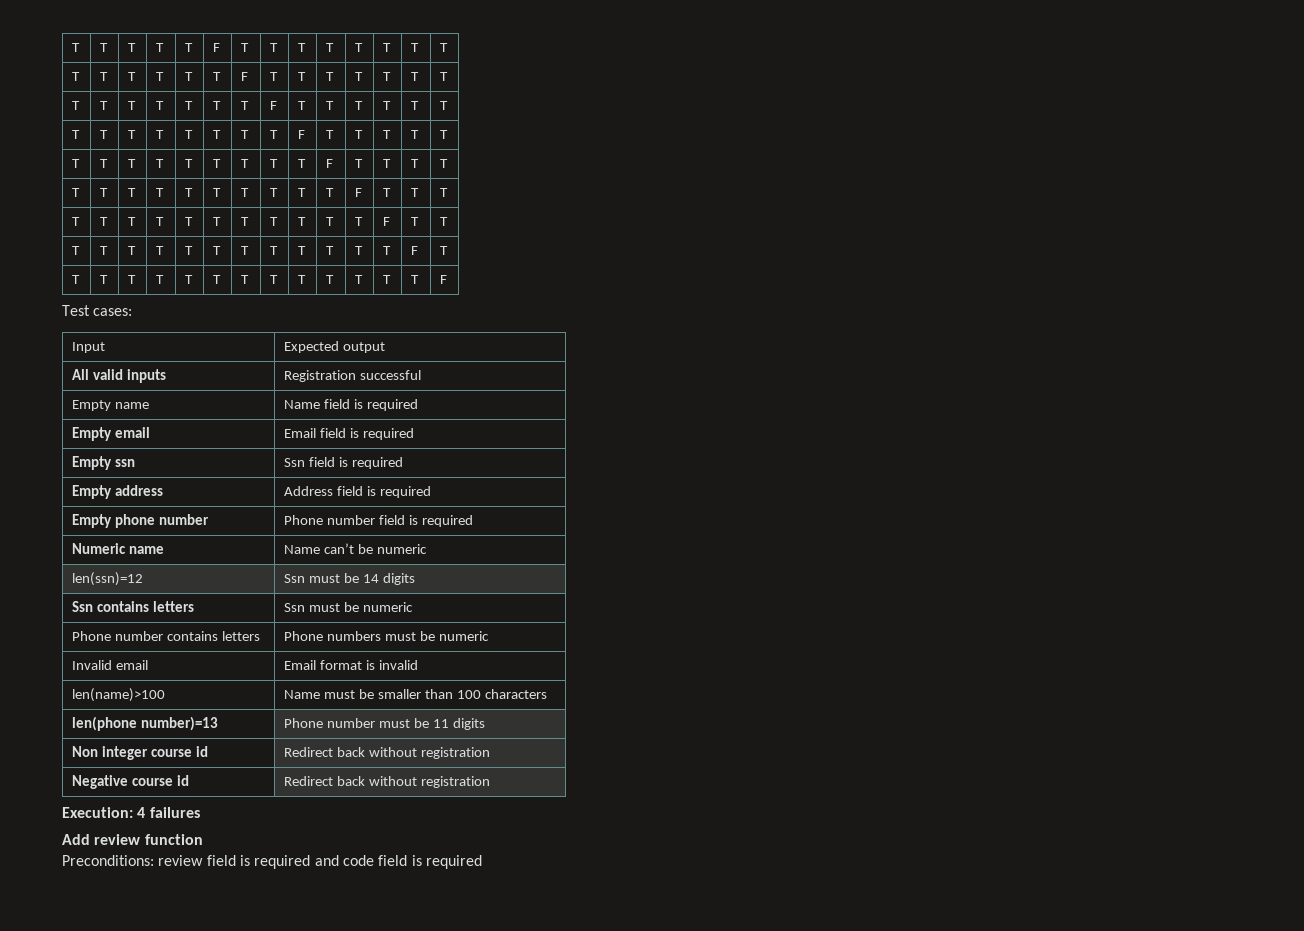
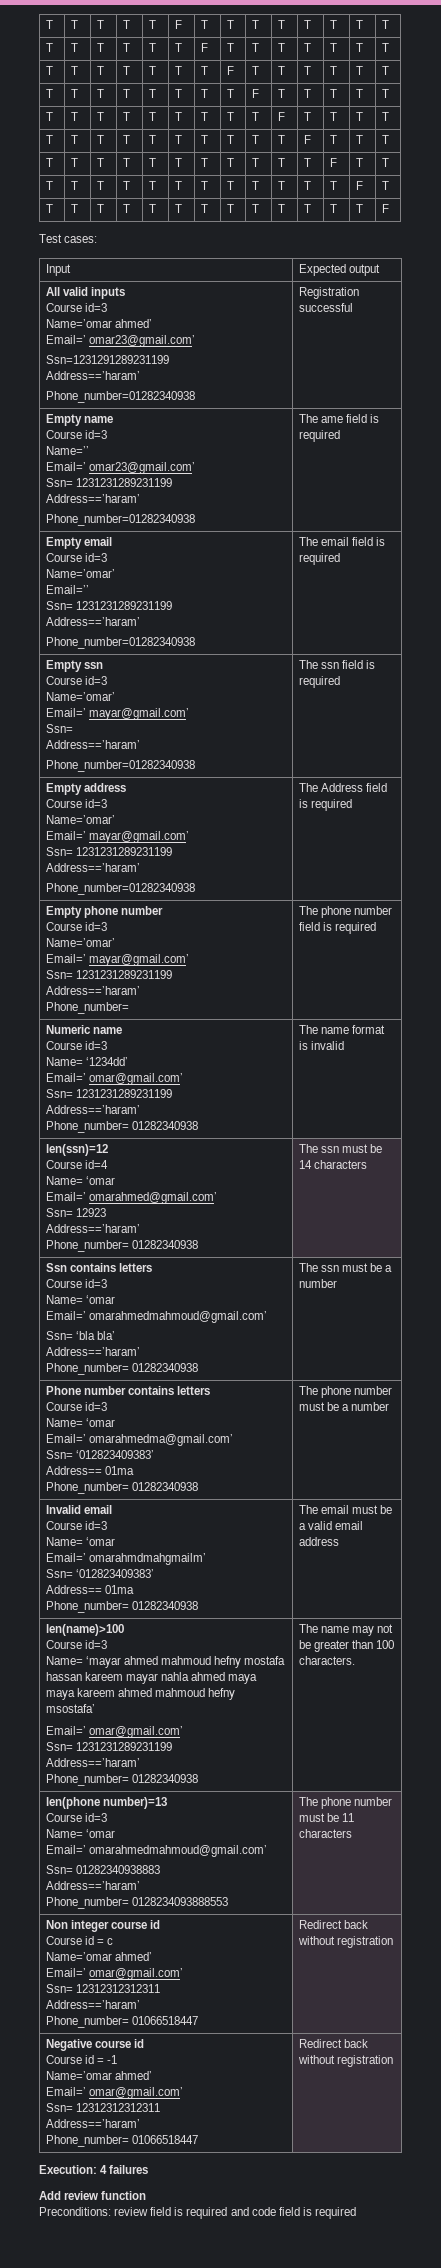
- All valid inputs | Registration successful
- Empty name | Name field is required
+ All valid inputs
+ Course id=3
+ Name=’omar ahmed’
+ Email=’ omar23@gmail.com’
+ Ssn=1231291289231199
+ Address==’haram’
+ Phone_number=01282340938 | Registration successful
+ Empty name
+ Course id=3
+ Name=’’
+ Email=’ omar23@gmail.com’
+ Ssn= 1231231289231199
+ Address==’haram’
+ Phone_number=01282340938 | The ame field is required
- Empty email | Email field is required
+ Empty email
+ Course id=3
+ Name=’omar’
+ Email=’’
+ Ssn= 1231231289231199
+ Address==’haram’
+ Phone_number=01282340938 | The email field is required
- Empty ssn | Ssn field is required
+ Empty ssn
+ Course id=3
+ Name=’omar’
+ Email=’ mayar@gmail.com’
+ Ssn=
+ Address==’haram’
+ Phone_number=01282340938 | The ssn field is required
- Empty address | Address field is required
+ Empty address
+ Course id=3
+ Name=’omar’
+ Email=’ mayar@gmail.com’
+ Ssn= 1231231289231199
+ Address==’haram’
+ Phone_number=01282340938 | The Address field is required
- Empty phone number | Phone number field is required
+ Empty phone number
+ Course id=3
+ Name=’omar’
+ Email=’ mayar@gmail.com’
+ Ssn= 1231231289231199
+ Address==’haram’
+ Phone_number= | The phone number field is required
- Numeric name | Name can’t be numeric
- len(ssn)=12 | Ssn must be 14 digits
+ Numeric name
+ Course id=3
+ Name= ‘1234dd’
+ Email=’ omar@gmail.com’
+ Ssn= 1231231289231199
+ Address==’haram’
+ Phone_number= 01282340938 | The name format is invalid
+ len(ssn)=12
+ Course id=4
+ Name= ‘omar
+ Email=’ omarahmed@gmail.com’
+ Ssn= 12923
+ Address==’haram’
+ Phone_number= 01282340938 | The ssn must be 14 characters
- Ssn contains letters | Ssn must be numeric
- Phone number contains letters | Phone numbers must be numeric
- Invalid email | Email format is invalid
- len(name)>100 | Name must be smaller than 100 characters
+ Ssn contains letters
+ Course id=3
+ Name= ‘omar
+ Email=’ omarahmedmahmoud@gmail.com’
+ Ssn= ‘bla bla’
+ Address==’haram’
+ Phone_number= 01282340938 | The ssn must be a number
+ Phone number contains letters
+ Course id=3
+ Name= ‘omar
+ Email=’ omarahmedma@gmail.com’
+ Ssn= ‘012823409383’
+ Address== 01ma
+ Phone_number= 01282340938 | The phone number must be a number
+ Invalid email
+ Course id=3
+ Name= ‘omar
+ Email=’ omarahmdmahgmailm’
+ Ssn= ‘012823409383’
+ Address== 01ma
+ Phone_number= 01282340938 | The email must be a valid email address
+ len(name)>100
+ Course id=3
+ Name= ‘mayar ahmed mahmoud hefny mostafa hassan kareem mayar nahla ahmed maya maya kareem ahmed mahmoud hefny msostafa’
+ Email=’ omar@gmail.com’
+ Ssn= 1231231289231199
+ Address==’haram’
+ Phone_number= 01282340938 | The name may not be greater than 100 characters.
- len(phone number)=13 | Phone number must be 11 digits
+ len(phone number)=13
+ Course id=3
+ Name= ‘omar
+ Email=’ omarahmedmahmoud@gmail.com’
+ Ssn= 01282340938883
+ Address==’haram’
+ Phone_number= 0128234093888553 | The phone number must be 11 characters
- Non integer course id | Redirect back without registration
+ Non integer course id
+ Course id = c
+ Name=’omar ahmed’
+ Email=’ omar@gmail.com’
+ Ssn= 12312312312311
+ Address==’haram’
+ Phone_number= 01066518447 | Redirect back without registration
- Negative course id | Redirect back without registration
+ Negative course id
+ Course id = -1
+ Name=’omar ahmed’
+ Email=’ omar@gmail.com’
+ Ssn= 12312312312311
+ Address==’haram’
+ Phone_number= 01066518447 | Redirect back without registration

